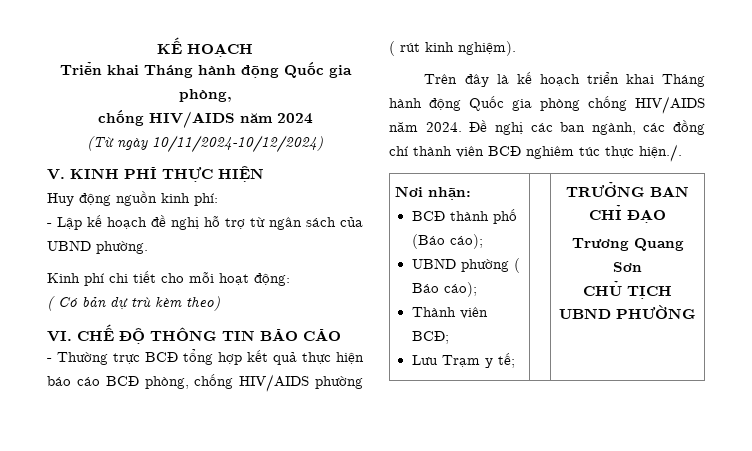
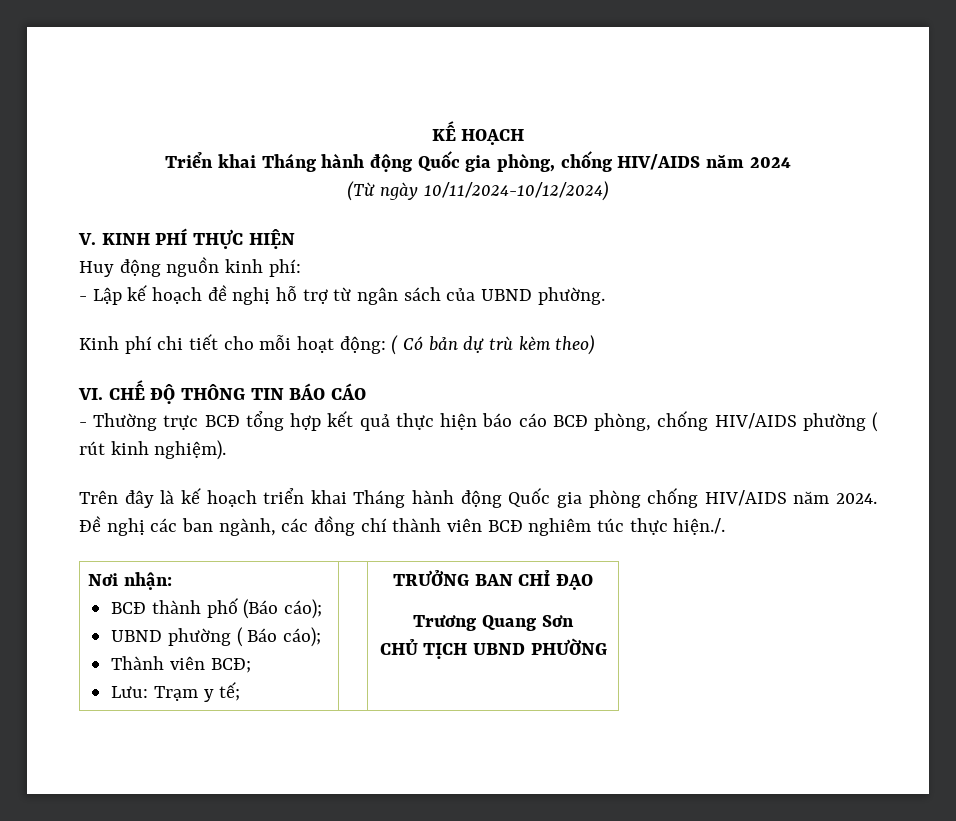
- Triển khai Tháng hành động Quốc gia phòng,
- chống HIV/AIDS năm 2024
+ Triển khai Tháng hành động Quốc gia phòng, chống HIV/AIDS năm 2024
- Kinh phí chi tiết cho mỗi hoạt động:
- ( Có bản dự trù kèm theo)
+ Kinh phí chi tiết cho mỗi hoạt động: ( Có bản dự trù kèm theo)
  Nơi nhận:
  BCĐ thành phố (Báo cáo);
  UBND phường ( Báo cáo);
  Thành viên BCĐ;
- Lưu Trạm y tế; | | TRƯỞNG BAN CHỈ ĐẠO
+ Lưu: Trạm y tế; | | TRƯỞNG BAN CHỈ ĐẠO

